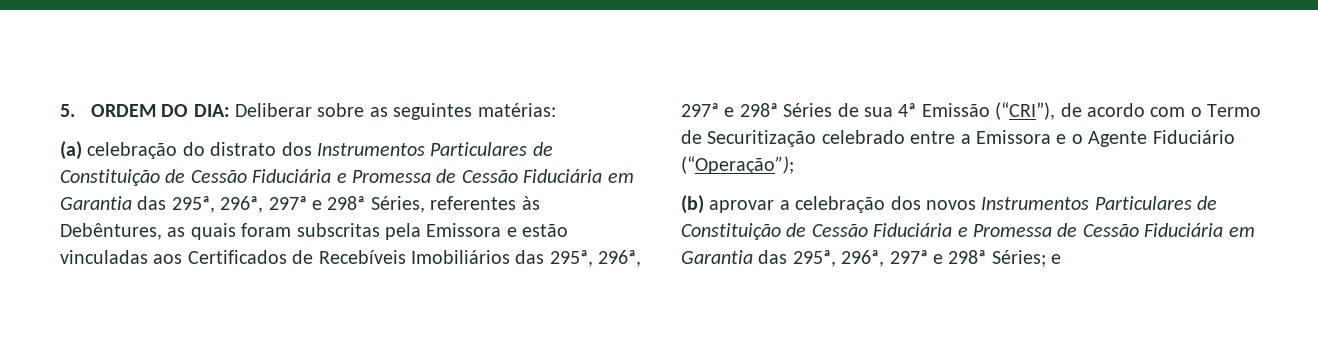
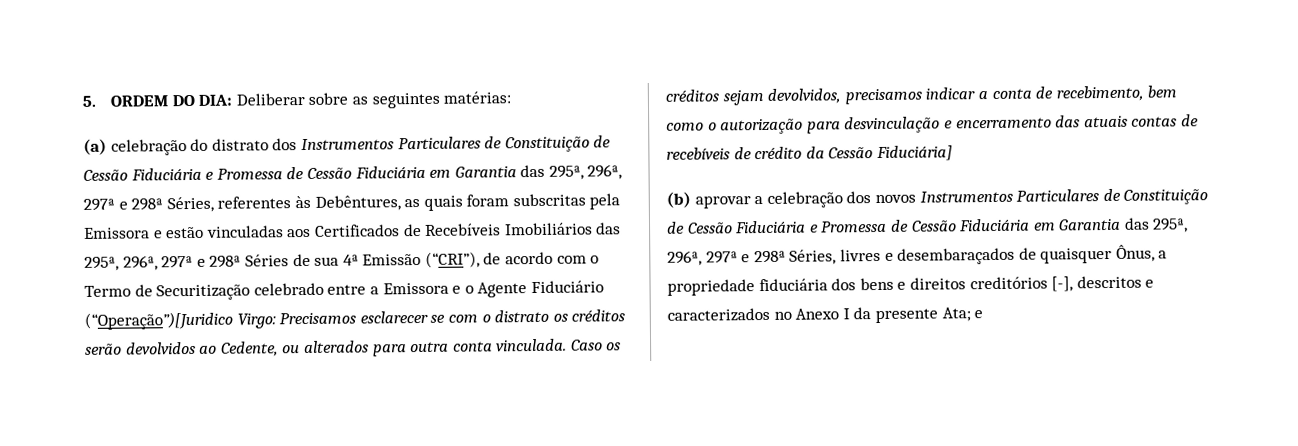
- (a) celebração do distrato dos Instrumentos Particulares de Constituição de Cessão Fiduciária e Promessa de Cessão Fiduciária em Garantia das 295ª, 296ª, 297ª e 298ª Séries, referentes às Debêntures, as quais foram subscritas pela Emissora e estão vinculadas aos Certificados de Recebíveis Imobiliários das 295ª, 296ª, 297ª e 298ª Séries de sua 4ª Emissão (“CRI”), de acordo com o Termo de Securitização celebrado entre a Emissora e o Agente Fiduciário (“Operação”);
+ (a) celebração do distrato dos Instrumentos Particulares de Constituição de Cessão Fiduciária e Promessa de Cessão Fiduciária em Garantia das 295ª, 296ª, 297ª e 298ª Séries, referentes às Debêntures, as quais foram subscritas pela Emissora e estão vinculadas aos Certificados de Recebíveis Imobiliários das 295ª, 296ª, 297ª e 298ª Séries de sua 4ª Emissão (“CRI”), de acordo com o Termo de Securitização celebrado entre a Emissora e o Agente Fiduciário (“Operação”)[Juridico Virgo: Precisamos esclarecer se com o distrato os créditos serão devolvidos ao Cedente, ou alterados para outra conta vinculada. Caso os créditos sejam devolvidos, precisamos indicar a conta de recebimento, bem como o autorização para desvinculação e encerramento das atuais contas de recebíveis de crédito da Cessão Fiduciária]
- (b) aprovar a celebração dos novos Instrumentos Particulares de Constituição de Cessão Fiduciária e Promessa de Cessão Fiduciária em Garantia das 295ª, 296ª, 297ª e 298ª Séries; e
+ (b) aprovar a celebração dos novos Instrumentos Particulares de Constituição de Cessão Fiduciária e Promessa de Cessão Fiduciária em Garantia das 295ª, 296ª, 297ª e 298ª Séries, livres e desembaraçados de quaisquer Ônus, a propriedade fiduciária dos bens e direitos creditórios [-], descritos e caracterizados no Anexo I da presente Ata; e

